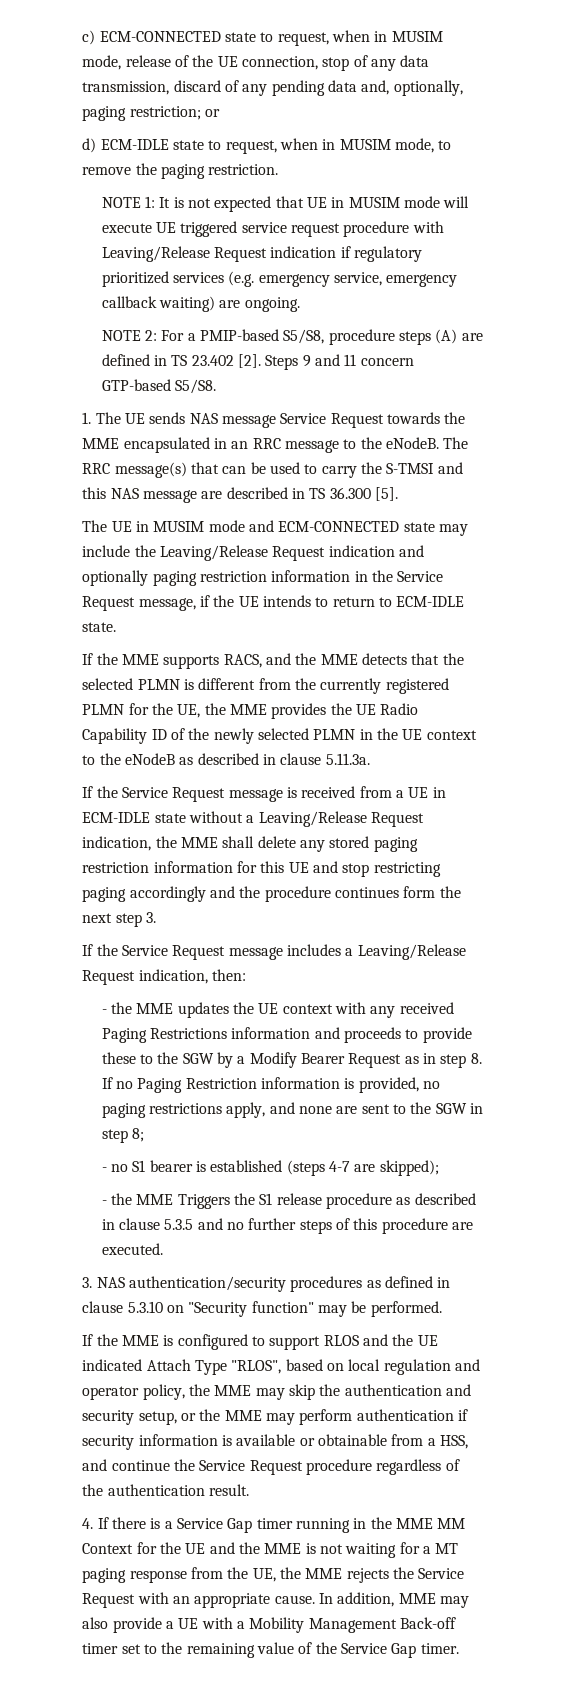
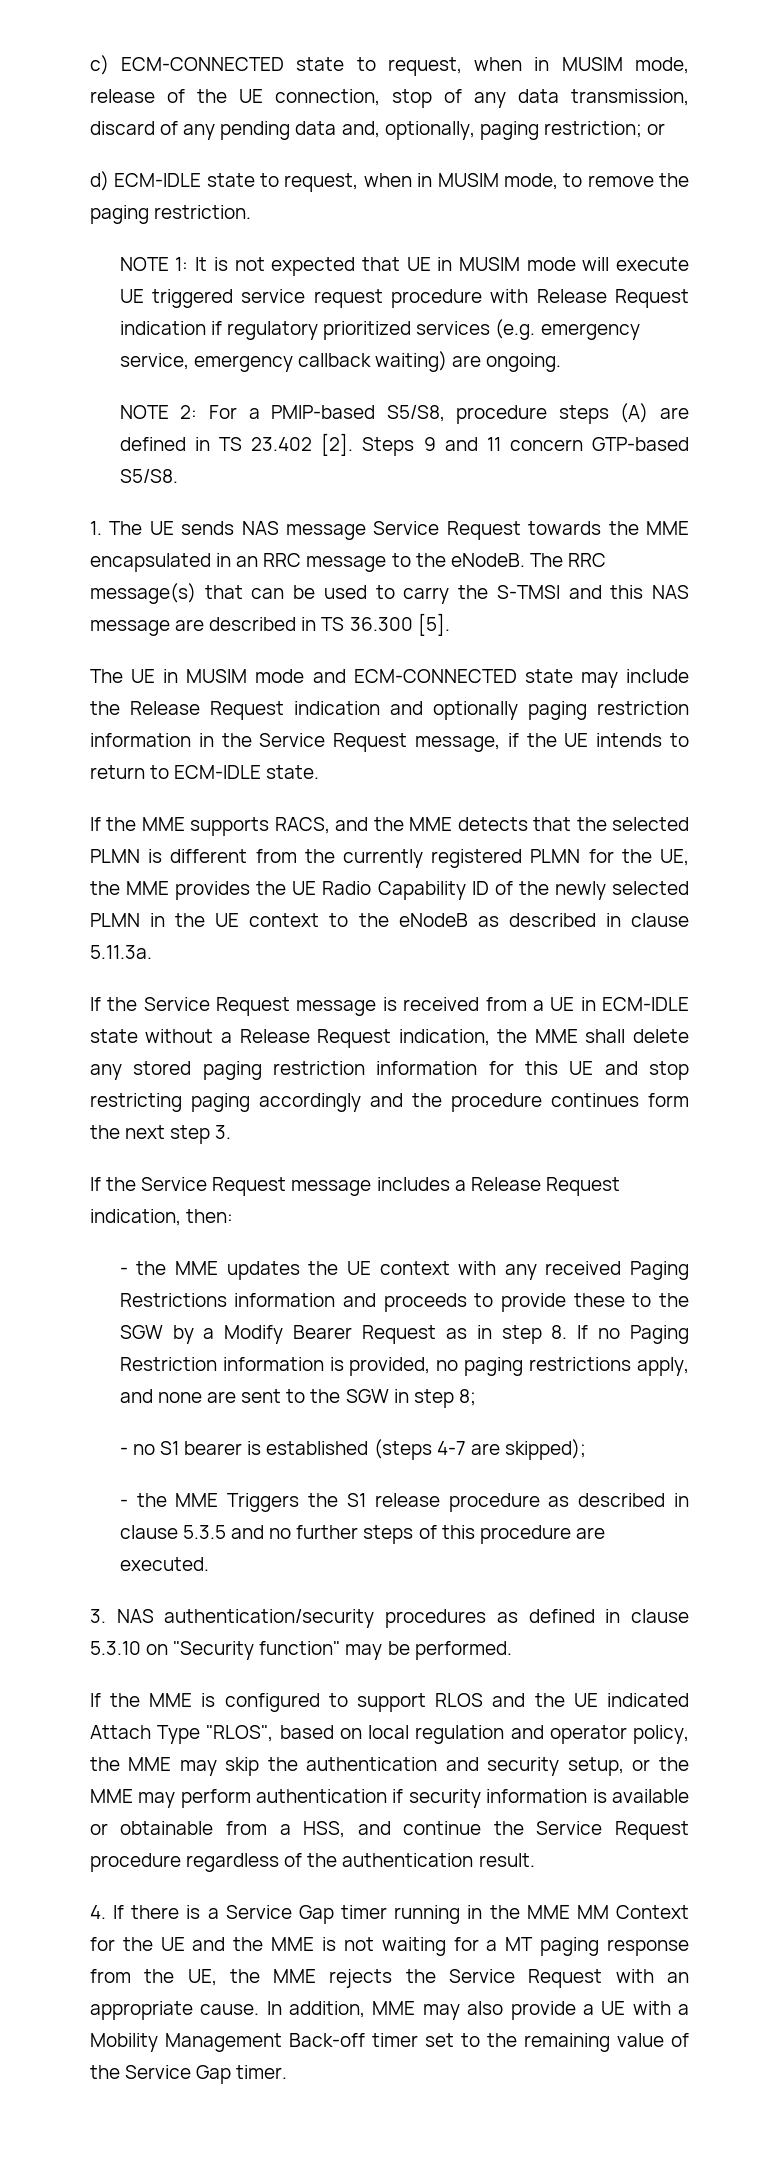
- NOTE 1: It is not expected that UE in MUSIM mode will execute UE triggered service request procedure with Leaving/Release Request indication if regulatory prioritized services (e.g. emergency service, emergency callback waiting) are ongoing.
+ NOTE 1: It is not expected that UE in MUSIM mode will execute UE triggered service request procedure with Release Request indication if regulatory prioritized services (e.g. emergency service, emergency callback waiting) are ongoing.
- The UE in MUSIM mode and ECM-CONNECTED state may include the Leaving/Release Request indication and optionally paging restriction information in the Service Request message, if the UE intends to return to ECM-IDLE state.
+ The UE in MUSIM mode and ECM-CONNECTED state may include the Release Request indication and optionally paging restriction information in the Service Request message, if the UE intends to return to ECM-IDLE state.
- If the Service Request message is received from a UE in ECM-IDLE state without a Leaving/Release Request indication, the MME shall delete any stored paging restriction information for this UE and stop restricting paging accordingly and the procedure continues form the next step 3.
+ If the Service Request message is received from a UE in ECM-IDLE state without a Release Request indication, the MME shall delete any stored paging restriction information for this UE and stop restricting paging accordingly and the procedure continues form the next step 3.
- If the Service Request message includes a Leaving/Release Request indication, then:
+ If the Service Request message includes a Release Request indication, then:

